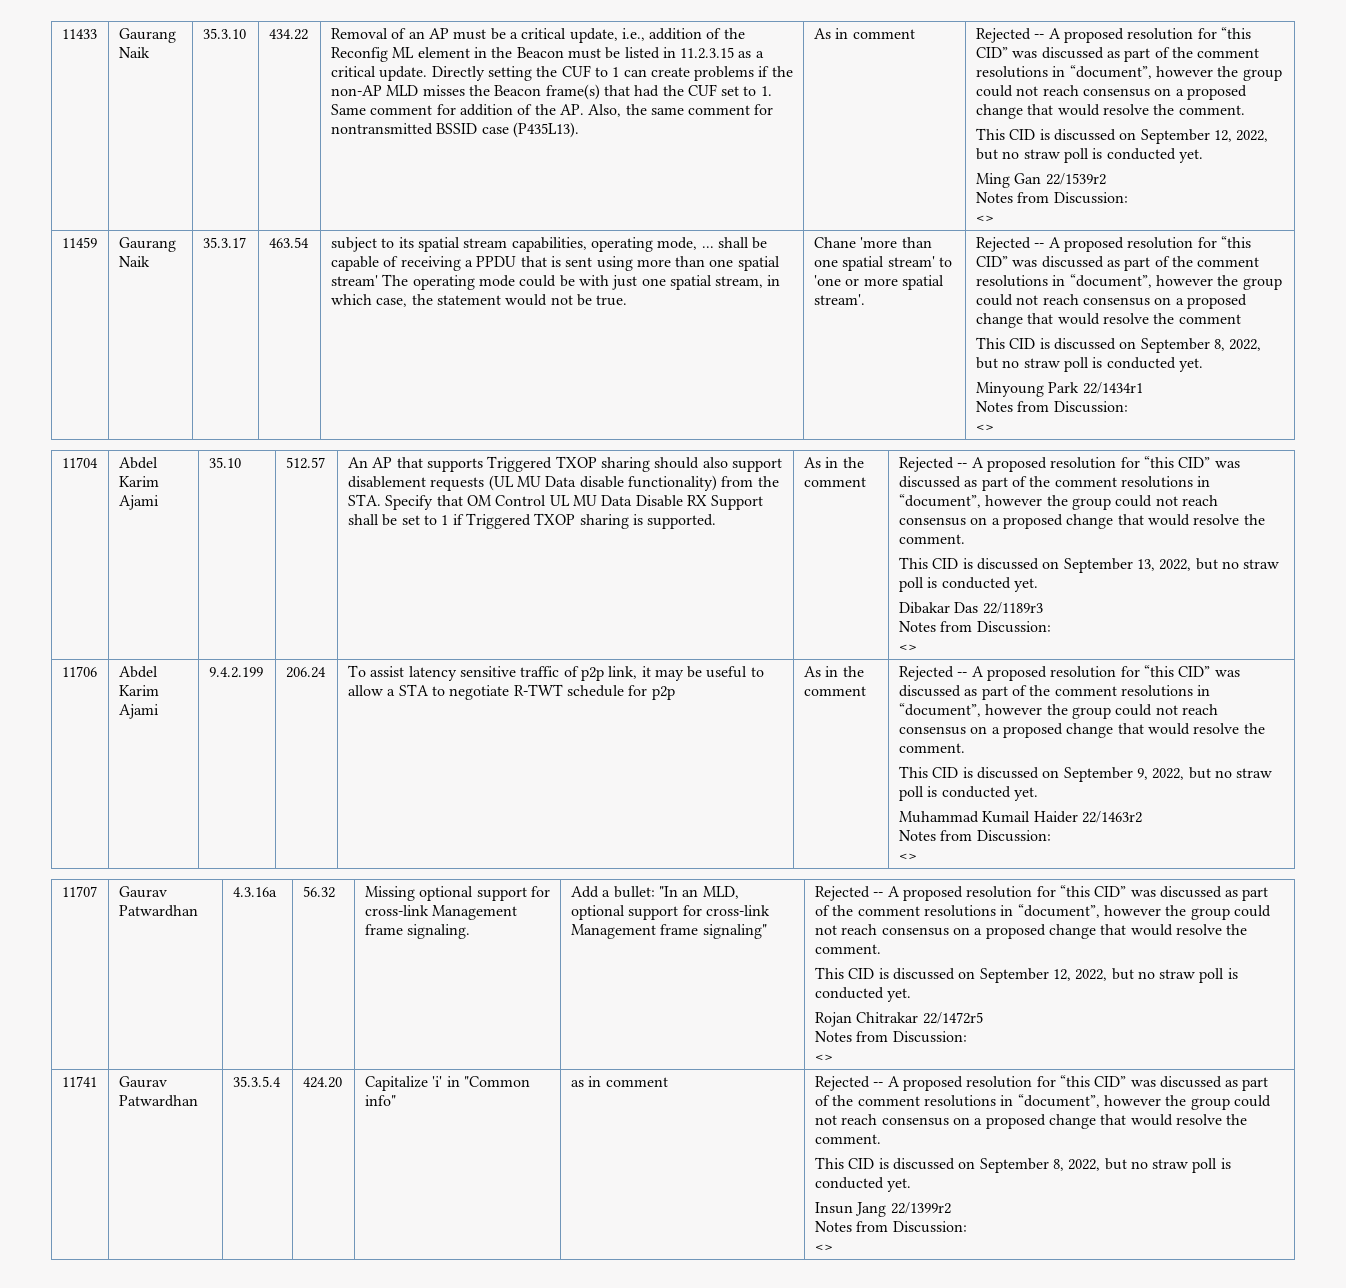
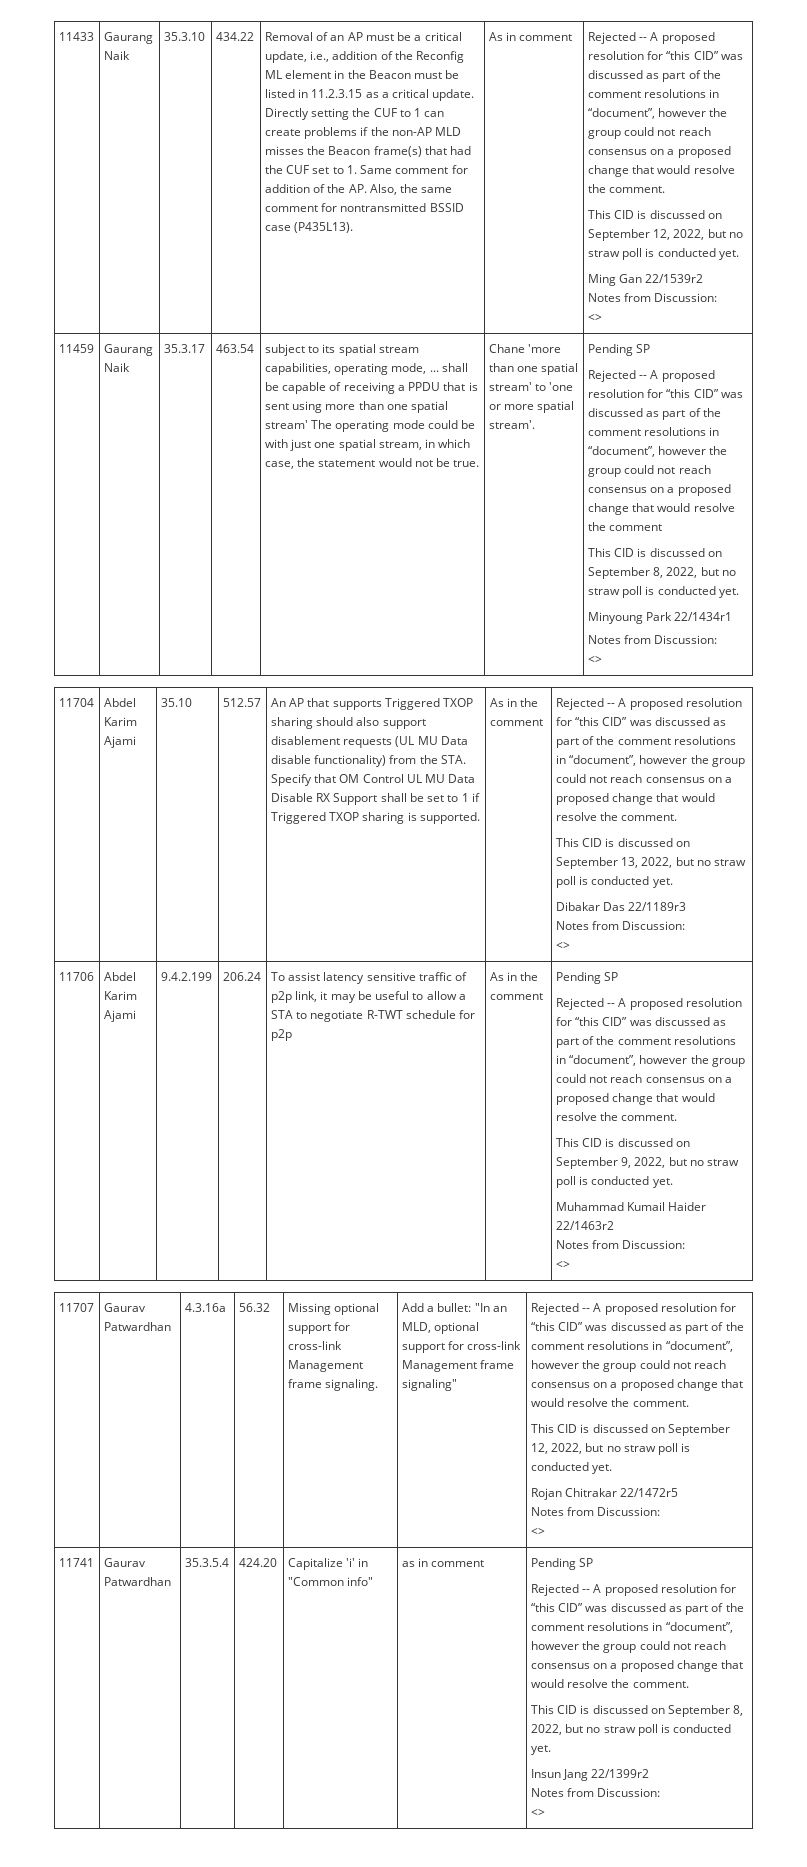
- Chane 'more than one spatial stream' to 'one or more spatial stream'.
+ Chane 'more than one spatial stream' to 'one or more spatial stream'. | Pending SP
- To assist latency sensitive traffic of p2p link, it may be useful to allow a STA to negotiate R-TWT schedule for p2p | As in the comment
+ To assist latency sensitive traffic of p2p link, it may be useful to allow a STA to negotiate R-TWT schedule for p2p | As in the comment | Pending SP
- as in comment
+ as in comment | Pending SP

